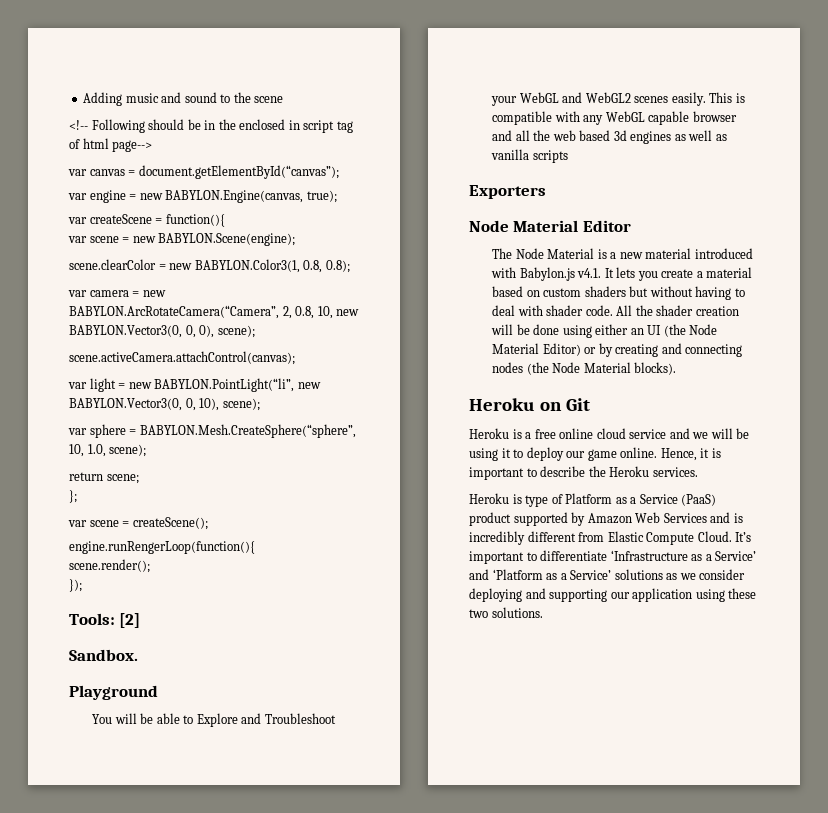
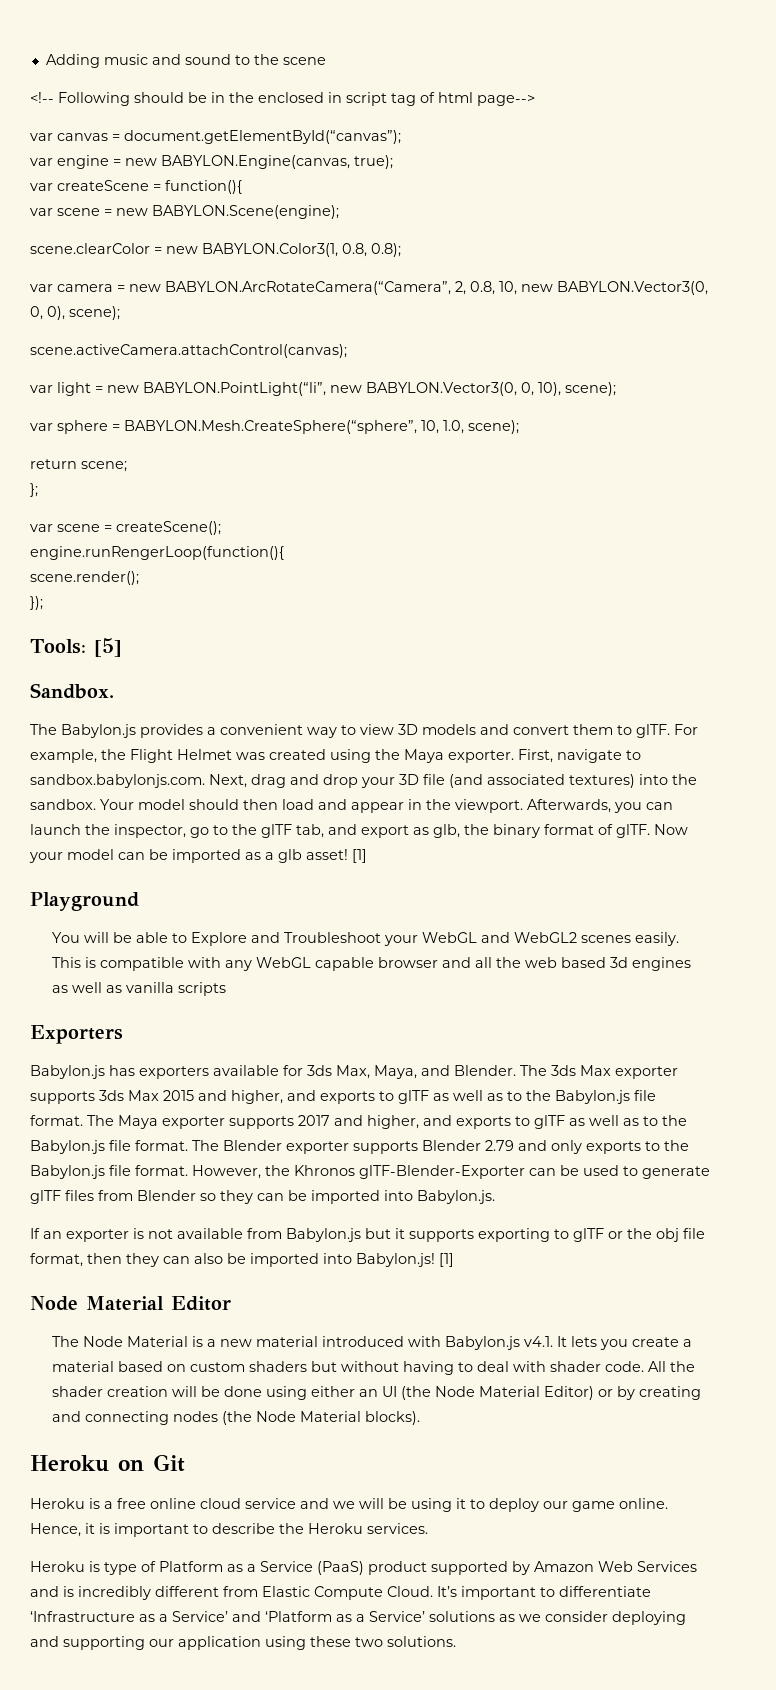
- Tools: [2]
+ Tools: [5]
+ The Babylon.js provides a convenient way to view 3D models and convert them to glTF. For example, the Flight Helmet was created using the Maya exporter. First, navigate to sandbox.babylonjs.com. Next, drag and drop your 3D file (and associated textures) into the sandbox. Your model should then load and appear in the viewport. Afterwards, you can launch the inspector, go to the glTF tab, and export as glb, the binary format of glTF. Now your model can be imported as a glb asset! [1]
+ Babylon.js has exporters available for 3ds Max, Maya, and Blender. The 3ds Max exporter supports 3ds Max 2015 and higher, and exports to glTF as well as to the Babylon.js file format. The Maya exporter supports 2017 and higher, and exports to glTF as well as to the Babylon.js file format. The Blender exporter supports Blender 2.79 and only exports to the Babylon.js file format. However, the Khronos glTF-Blender-Exporter can be used to generate glTF files from Blender so they can be imported into Babylon.js.
+ If an exporter is not available from Babylon.js but it supports exporting to glTF or the obj file format, then they can also be imported into Babylon.js! [1]

